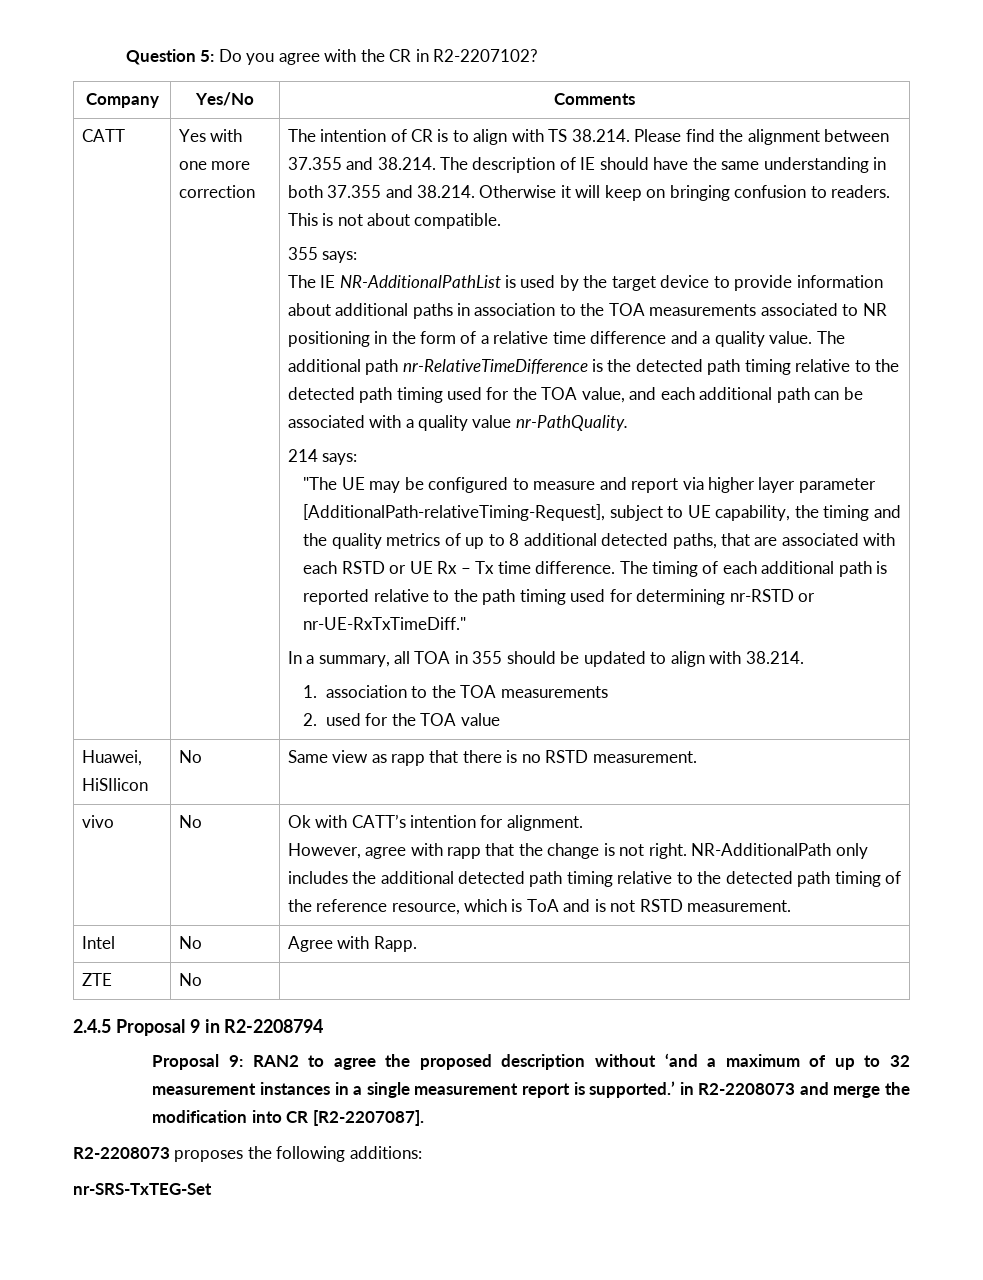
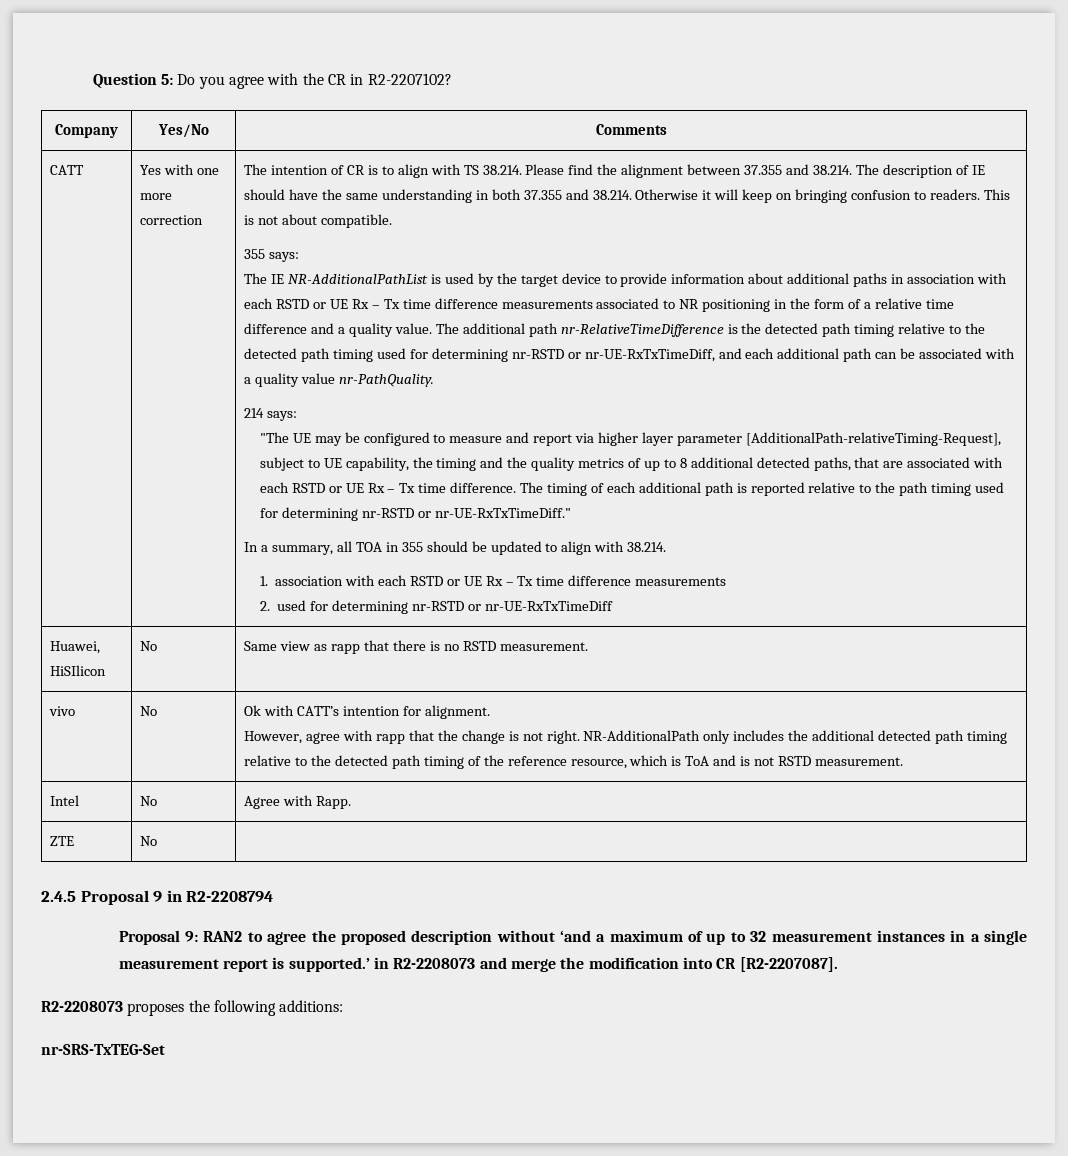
- The IE NR-AdditionalPathList is used by the target device to provide information about additional paths in association to the TOA measurements associated to NR positioning in the form of a relative time difference and a quality value.
+ The IE NR-AdditionalPathList is used by the target device to provide information about additional paths in association with each RSTD or UE Rx – Tx time difference measurements associated to NR positioning in the form of a relative time difference and a quality value.
- The additional path nr-RelativeTimeDifference is the detected path timing relative to the detected path timing used for the TOA value, and each additional path can be associated with a quality value nr-PathQuality.
+ The additional path nr-RelativeTimeDifference is the detected path timing relative to the detected path timing used for determining nr-RSTD or nr-UE-RxTxTimeDiff, and each additional path can be associated with a quality value nr-PathQuality.
- 1. association to the TOA measurements
+ 1. association with each RSTD or UE Rx – Tx time difference measurements
- 2. used for the TOA value
+ 2. used for determining nr-RSTD or nr-UE-RxTxTimeDiff

